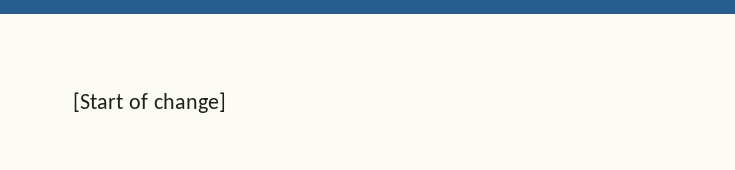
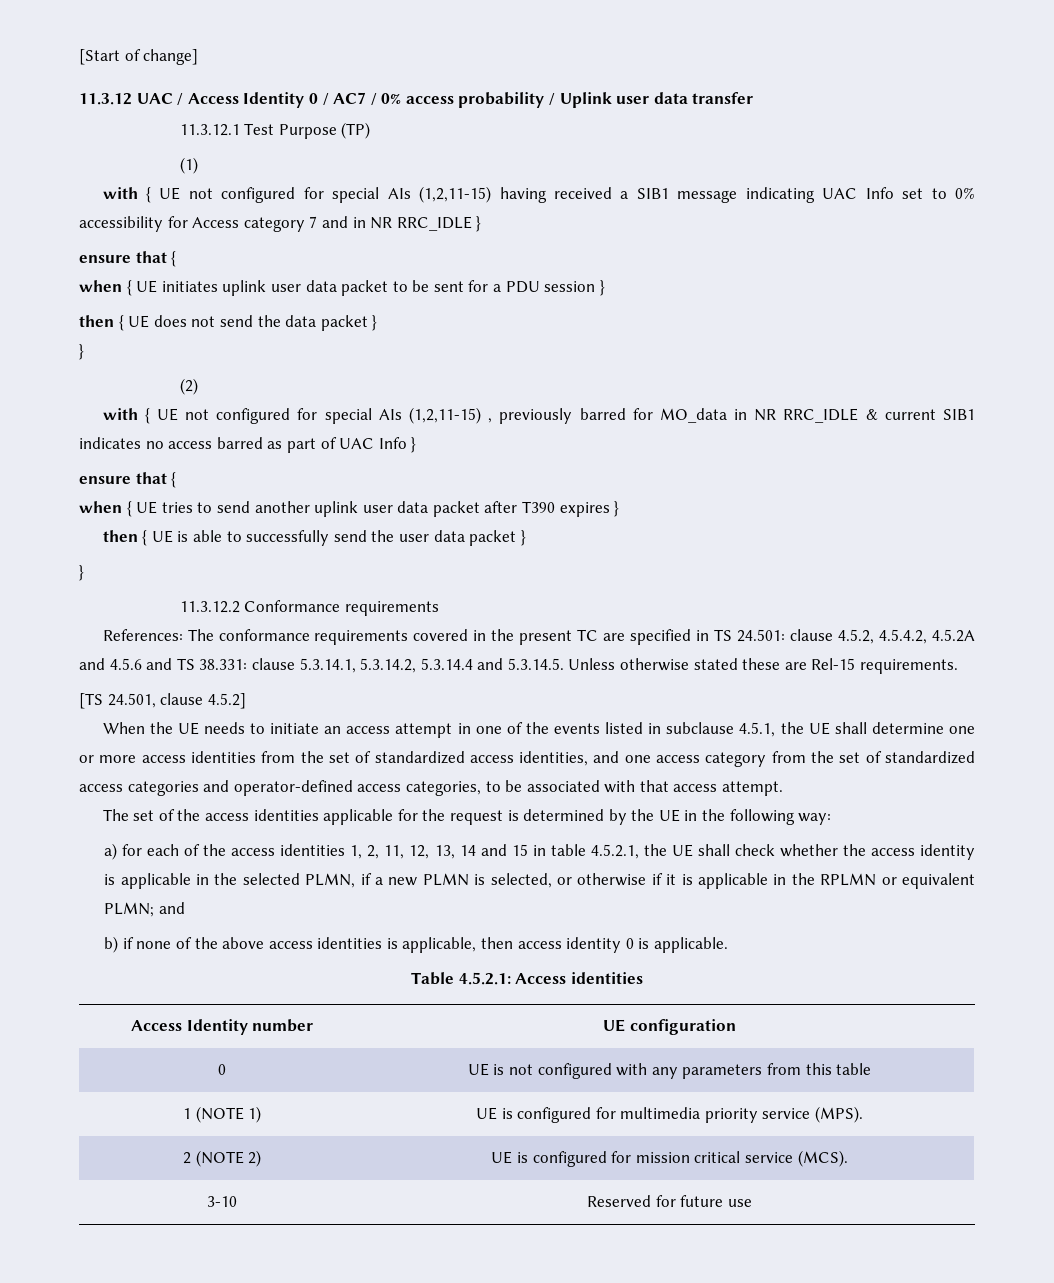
+ 11.3.12 UAC / Access Identity 0 / AC7 / 0% access probability / Uplink user data transfer
+ 11.3.12.1 Test Purpose (TP)
+ (1)
+ with { UE not configured for special AIs (1,2,11-15) having received a SIB1 message indicating UAC Info set to 0% accessibility for Access category 7 and in NR RRC_IDLE }
+ ensure that {
+ when { UE initiates uplink user data packet to be sent for a PDU session }
+ then { UE does not send the data packet }
+ }
+ (2)
+ with { UE not configured for special AIs (1,2,11-15) , previously barred for MO_data in NR RRC_IDLE & current SIB1 indicates no access barred as part of UAC Info }
+ ensure that {
+ when { UE tries to send another uplink user data packet after T390 expires }
+ then { UE is able to successfully send the user data packet }
+ }
+ 11.3.12.2 Conformance requirements
+ References: The conformance requirements covered in the present TC are specified in TS 24.501: clause 4.5.2, 4.5.4.2, 4.5.2A and 4.5.6 and TS 38.331: clause 5.3.14.1, 5.3.14.2, 5.3.14.4 and 5.3.14.5. Unless otherwise stated these are Rel-15 requirements.
+ [TS 24.501, clause 4.5.2]
+ When the UE needs to initiate an access attempt in one of the events listed in subclause 4.5.1, the UE shall determine one or more access identities from the set of standardized access identities, and one access category from the set of standardized access categories and operator-defined access categories, to be associated with that access attempt.
+ The set of the access identities applicable for the request is determined by the UE in the following way:
+ a) for each of the access identities 1, 2, 11, 12, 13, 14 and 15 in table 4.5.2.1, the UE shall check whether the access identity is applicable in the selected PLMN, if a new PLMN is selected, or otherwise if it is applicable in the RPLMN or equivalent PLMN; and
+ b) if none of the above access identities is applicable, then access identity 0 is applicable.
+ Table 4.5.2.1: Access identities
+ Access Identity number | UE configuration
+ 0 | UE is not configured with any parameters from this table
+ 1 (NOTE 1) | UE is configured for multimedia priority service (MPS).
+ 2 (NOTE 2) | UE is configured for mission critical service (MCS).
+ 3-10 | Reserved for future use

